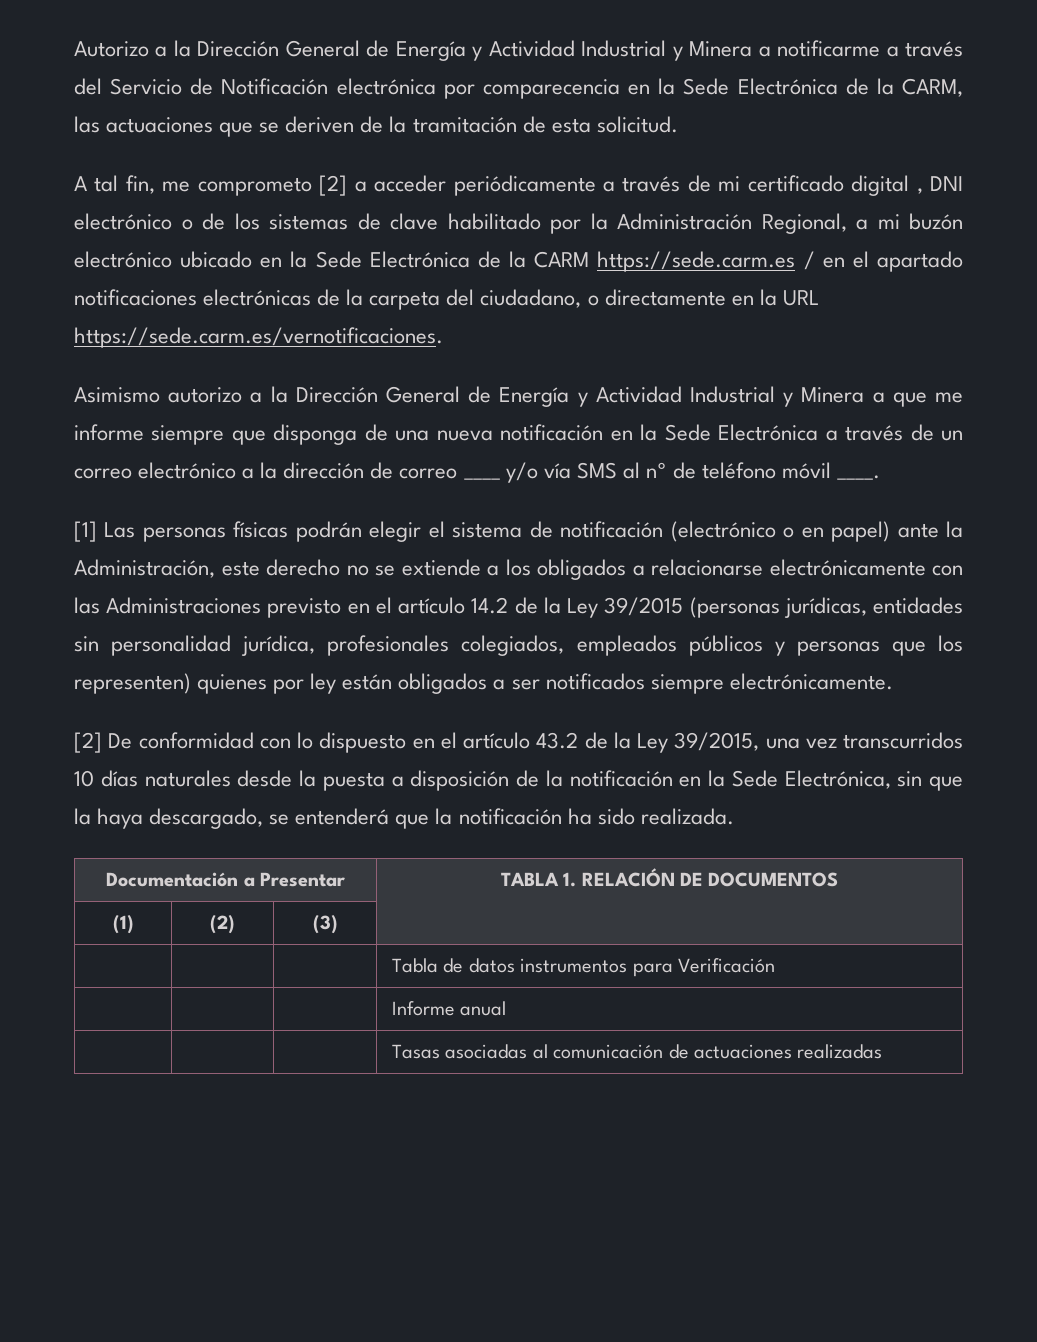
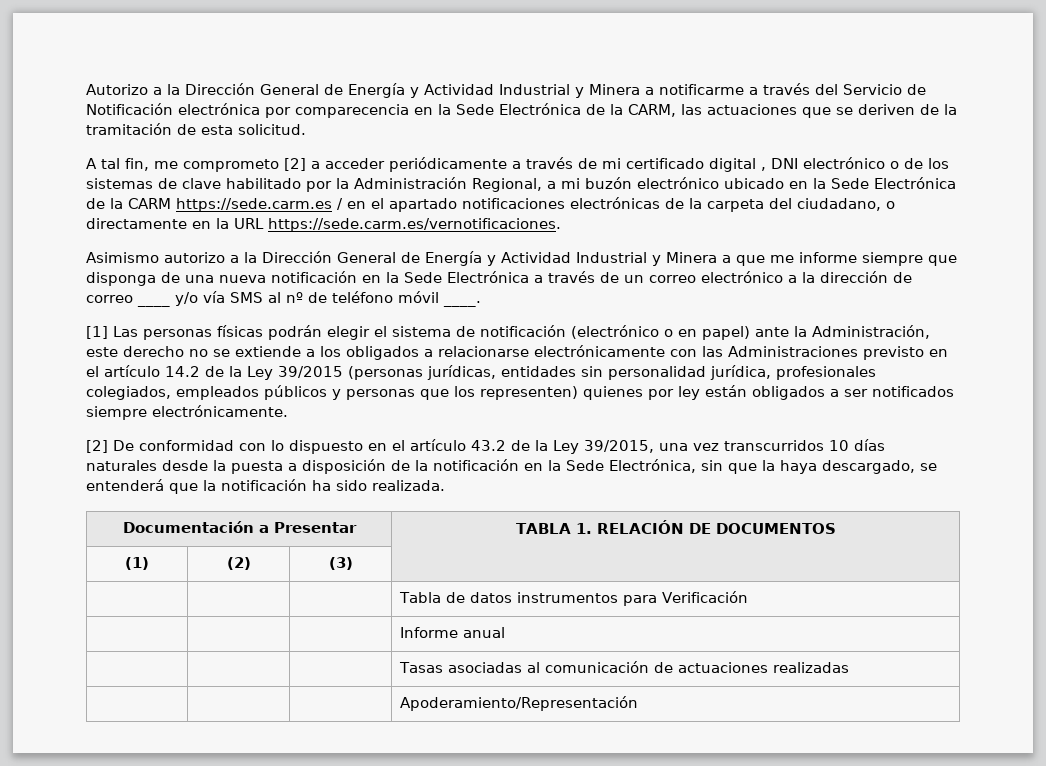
+ | | | Apoderamiento/Representación

